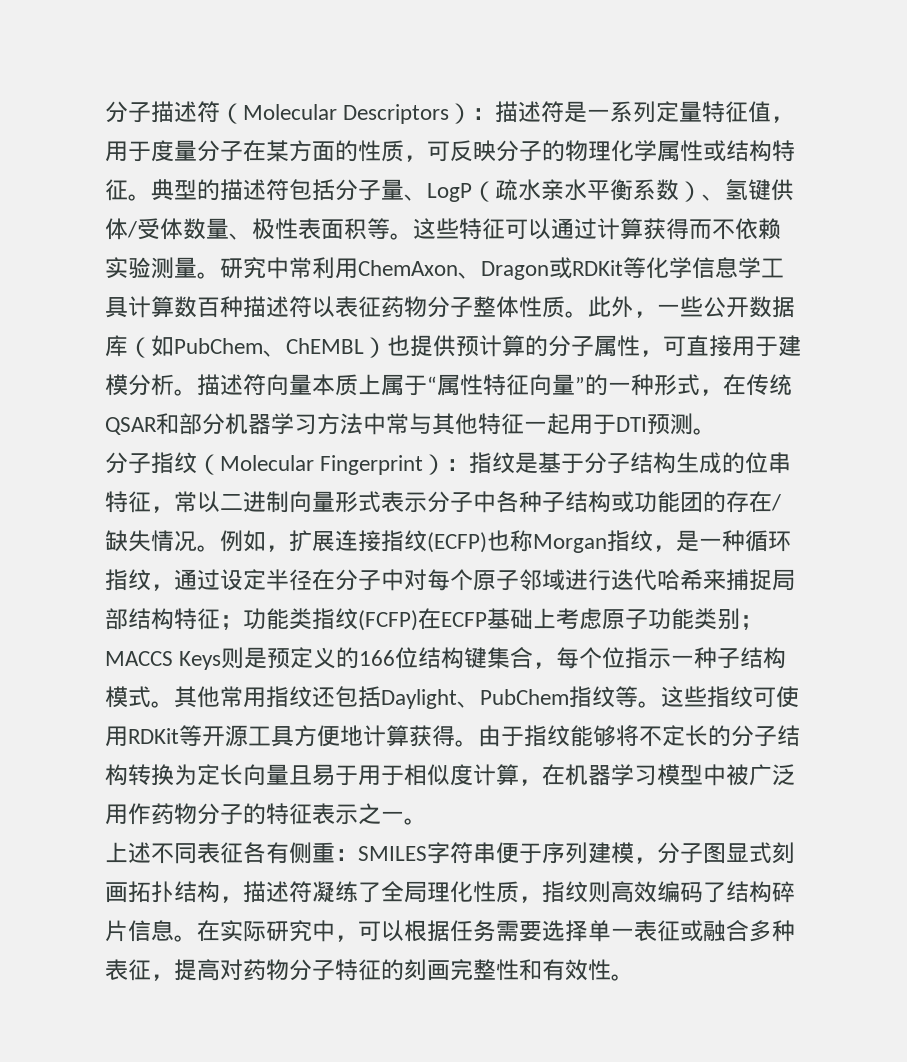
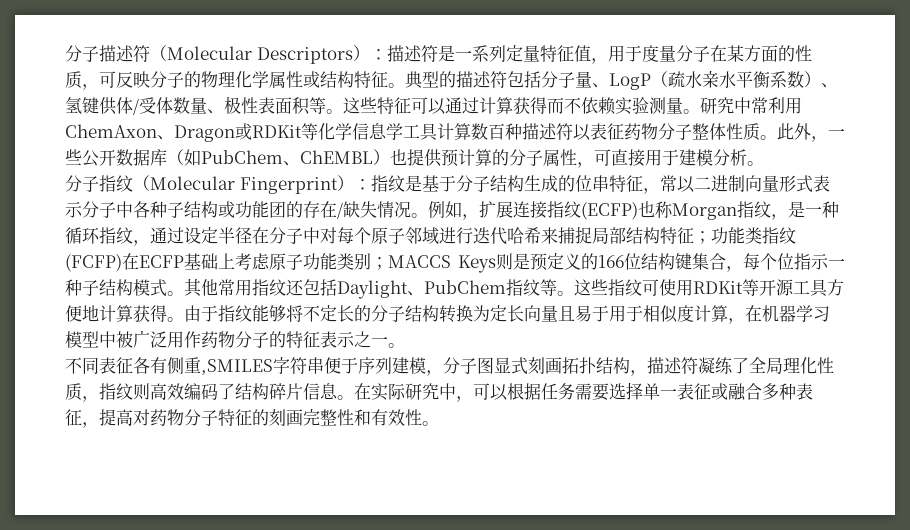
- 描述符向量本质上属于“属性特征向量”的一种形式，在传统QSAR和部分机器学习方法中常与其他特征一起用于DTI预测。
- 上述不同表征各有侧重：SMILES字符串便于序列建模，分子图显式刻画拓扑结构，描述符凝练了全局理化性质，指纹则高效编码了结构碎片信息。
+ 不同表征各有侧重,SMILES字符串便于序列建模，分子图显式刻画拓扑结构，描述符凝练了全局理化性质，指纹则高效编码了结构碎片信息。

